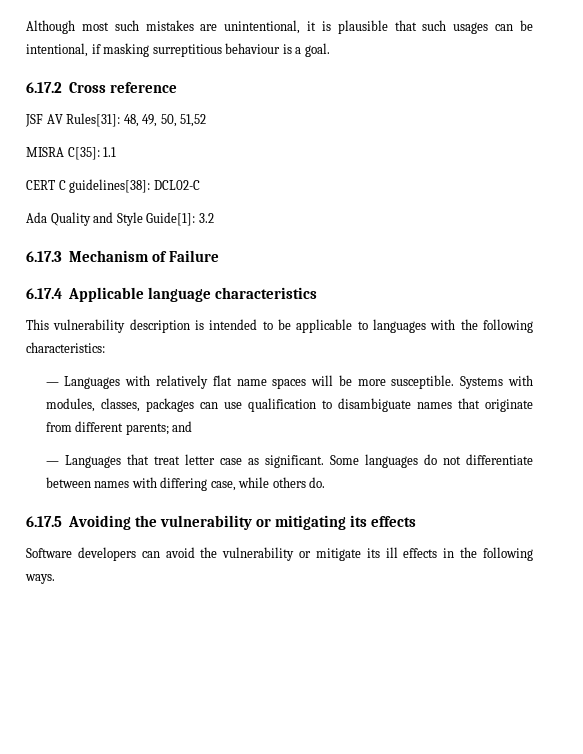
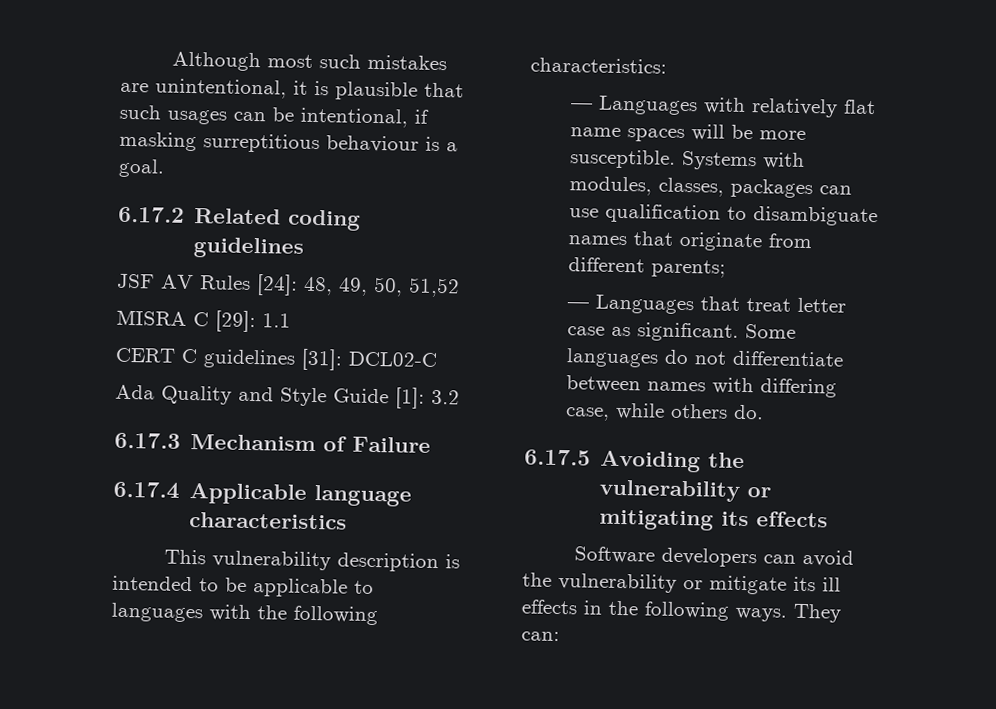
- 6.17.2 Cross reference
+ 6.17.2 Related coding guidelines
- JSF AV Rules[31]: 48, 49, 50, 51,52
+ JSF AV Rules [24]: 48, 49, 50, 51,52
- MISRA C[35]: 1.1
+ MISRA C [29]: 1.1
- CERT C guidelines[38]: DCL02-C
+ CERT C guidelines [31]: DCL02-C
- Ada Quality and Style Guide[1]: 3.2
+ Ada Quality and Style Guide [1]: 3.2
- Systems with modules, classes, packages can use qualification to disambiguate names that originate from different parents; and
+ Systems with modules, classes, packages can use qualification to disambiguate names that originate from different parents;
+ They can:

